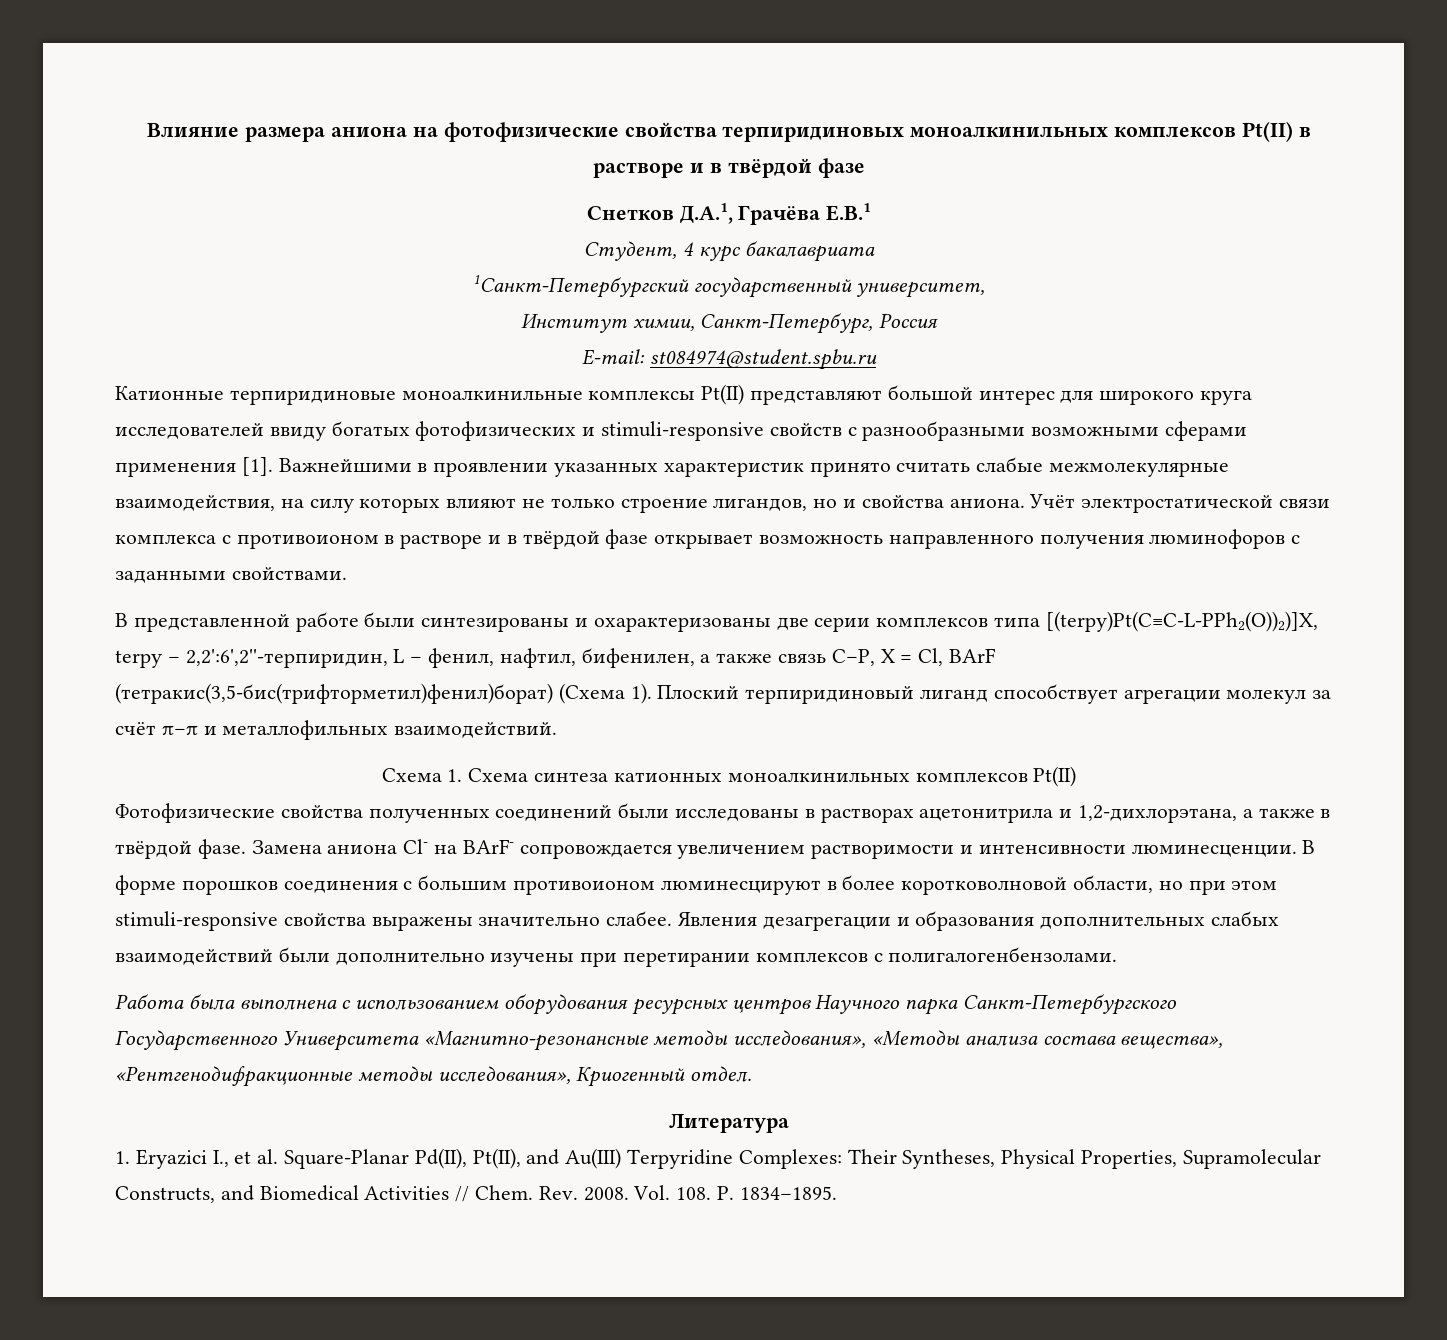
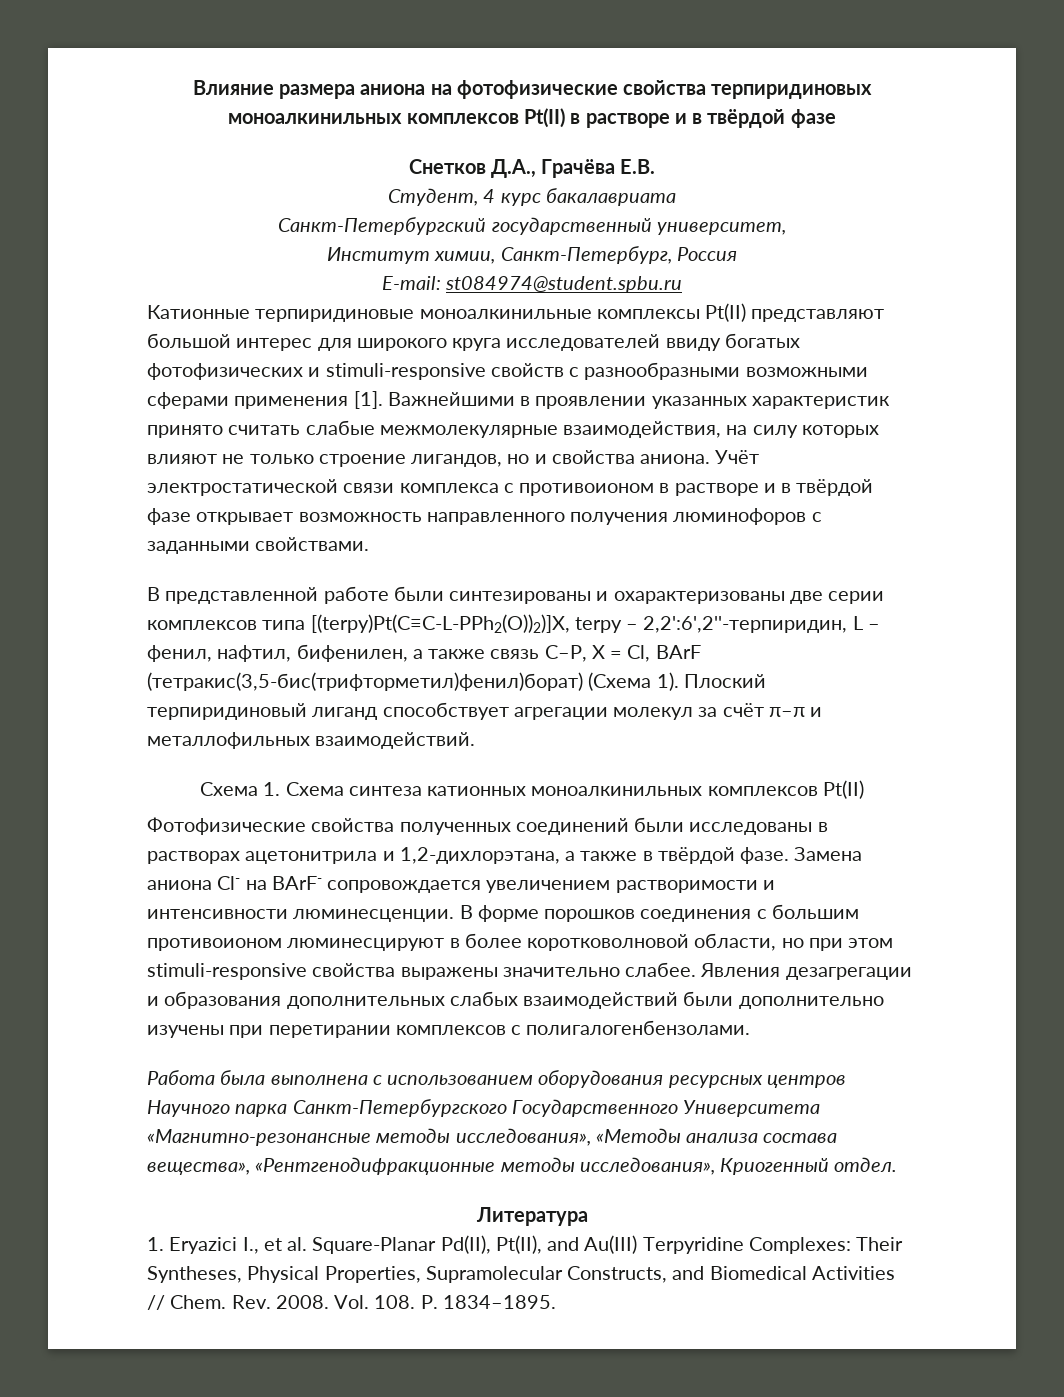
- Снетков Д.А.1, Грачёва Е.В.1
+ Снетков Д.А., Грачёва Е.В.
- 1Санкт-Петербургский государственный университет,
+ Санкт-Петербургский государственный университет,

